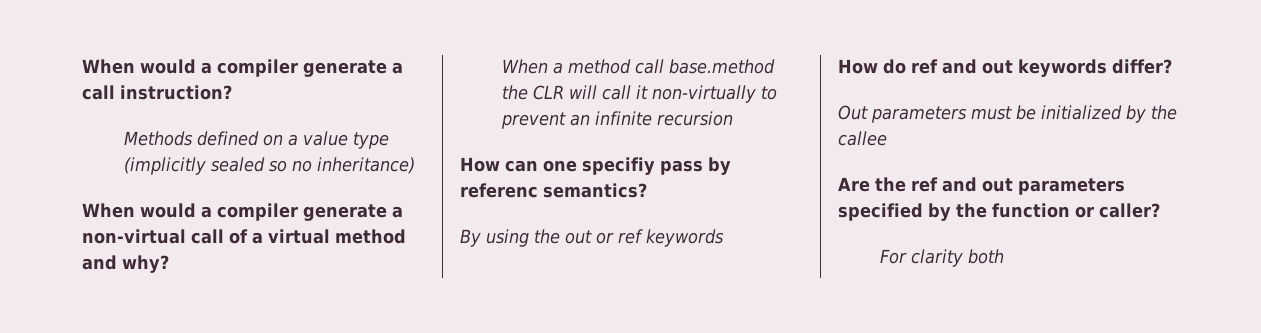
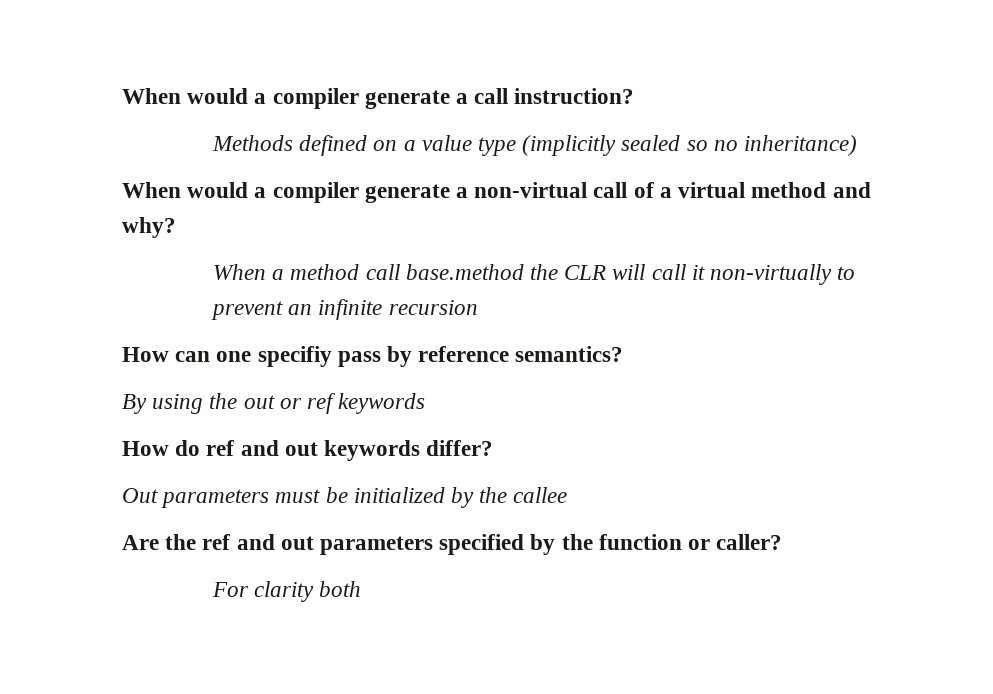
- How can one specifiy pass by referenc semantics?
+ How can one specifiy pass by reference semantics?

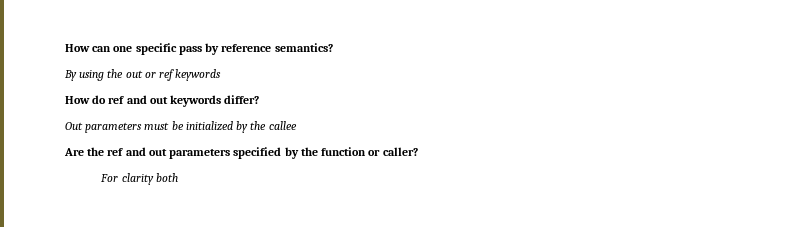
- When would a compiler generate a call instruction?
- Methods defined on a value type (implicitly sealed so no inheritance)
- When would a compiler generate a non-virtual call of a virtual method and why?
- When a method call base.method the CLR will call it non-virtually to prevent an infinite recursion
- How can one specifiy pass by reference semantics?
+ How can one specific pass by reference semantics?

